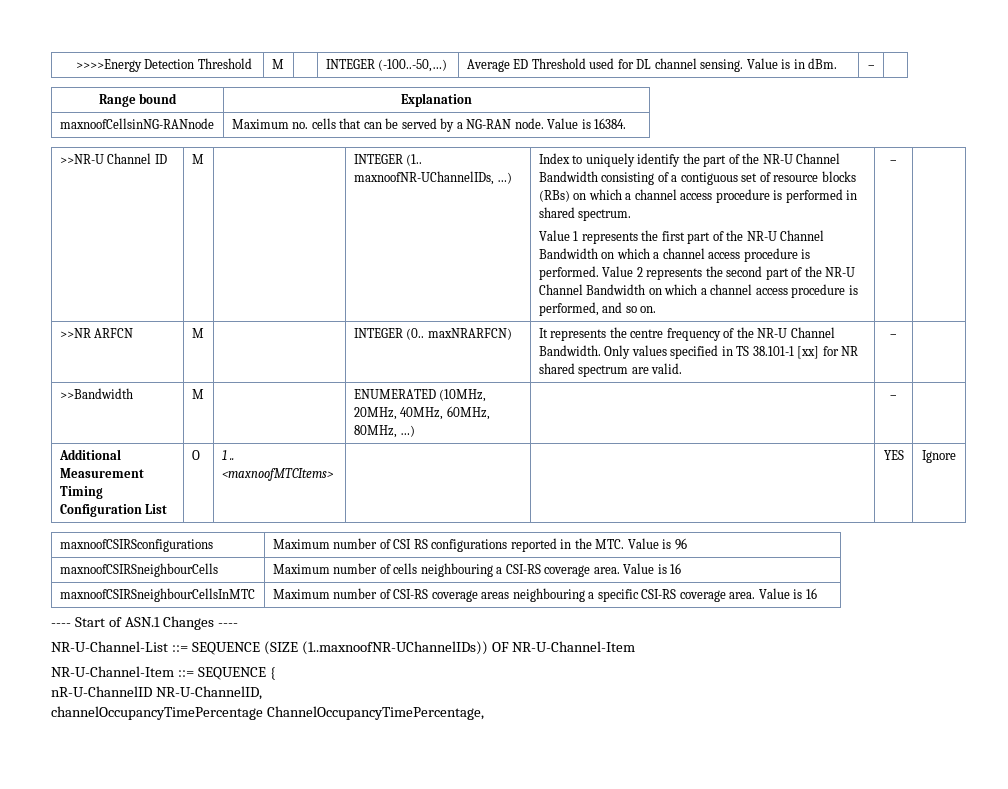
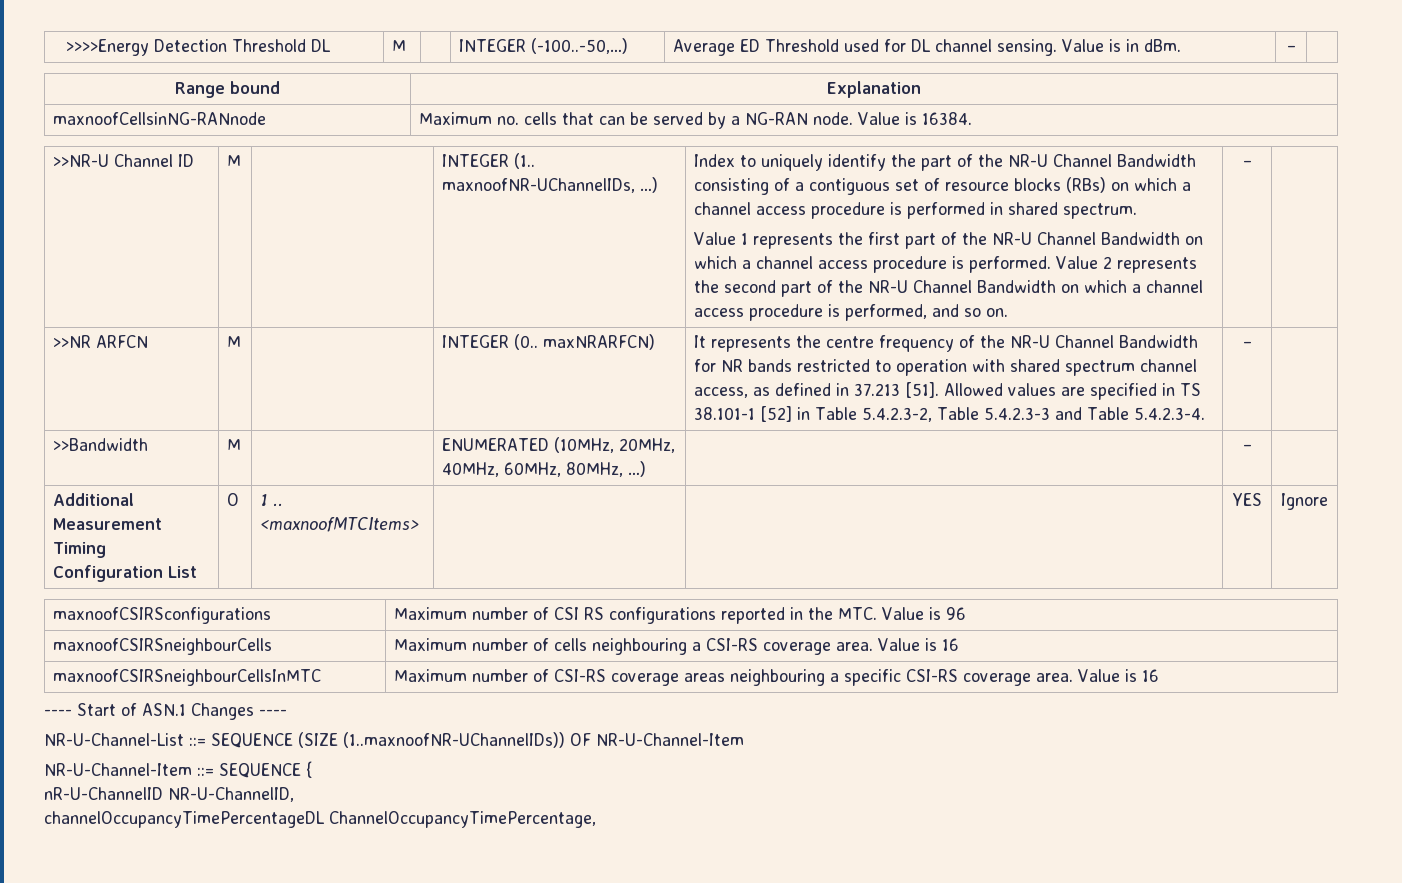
- >>>>Energy Detection Threshold | M | | INTEGER (-100..-50,…) | Average ED Threshold used for DL channel sensing. Value is in dBm. | – |
+ >>>>Energy Detection Threshold DL | M | | INTEGER (-100..-50,…) | Average ED Threshold used for DL channel sensing. Value is in dBm. | – |
- It represents the centre frequency of the NR-U Channel Bandwidth. Only values specified in TS 38.101-1 [xx] for NR shared spectrum are valid.
+ It represents the centre frequency of the NR-U Channel Bandwidth for NR bands restricted to operation with shared spectrum channel access, as defined in 37.213 [51]. Allowed values are specified in TS 38.101-1 [52] in Table 5.4.2.3-2, Table 5.4.2.3-3 and Table 5.4.2.3-4.
- channelOccupancyTimePercentage ChannelOccupancyTimePercentage,
+ channelOccupancyTimePercentageDL ChannelOccupancyTimePercentage,

